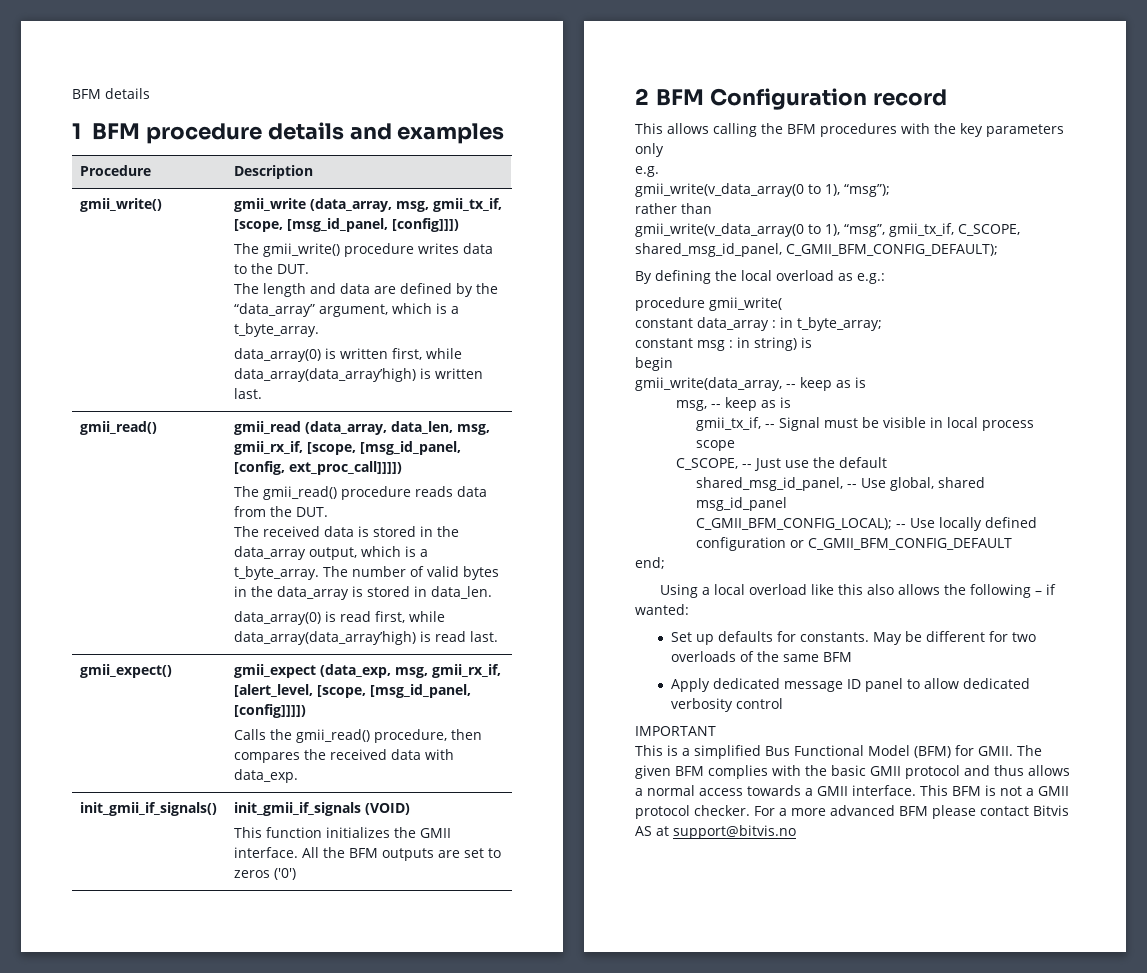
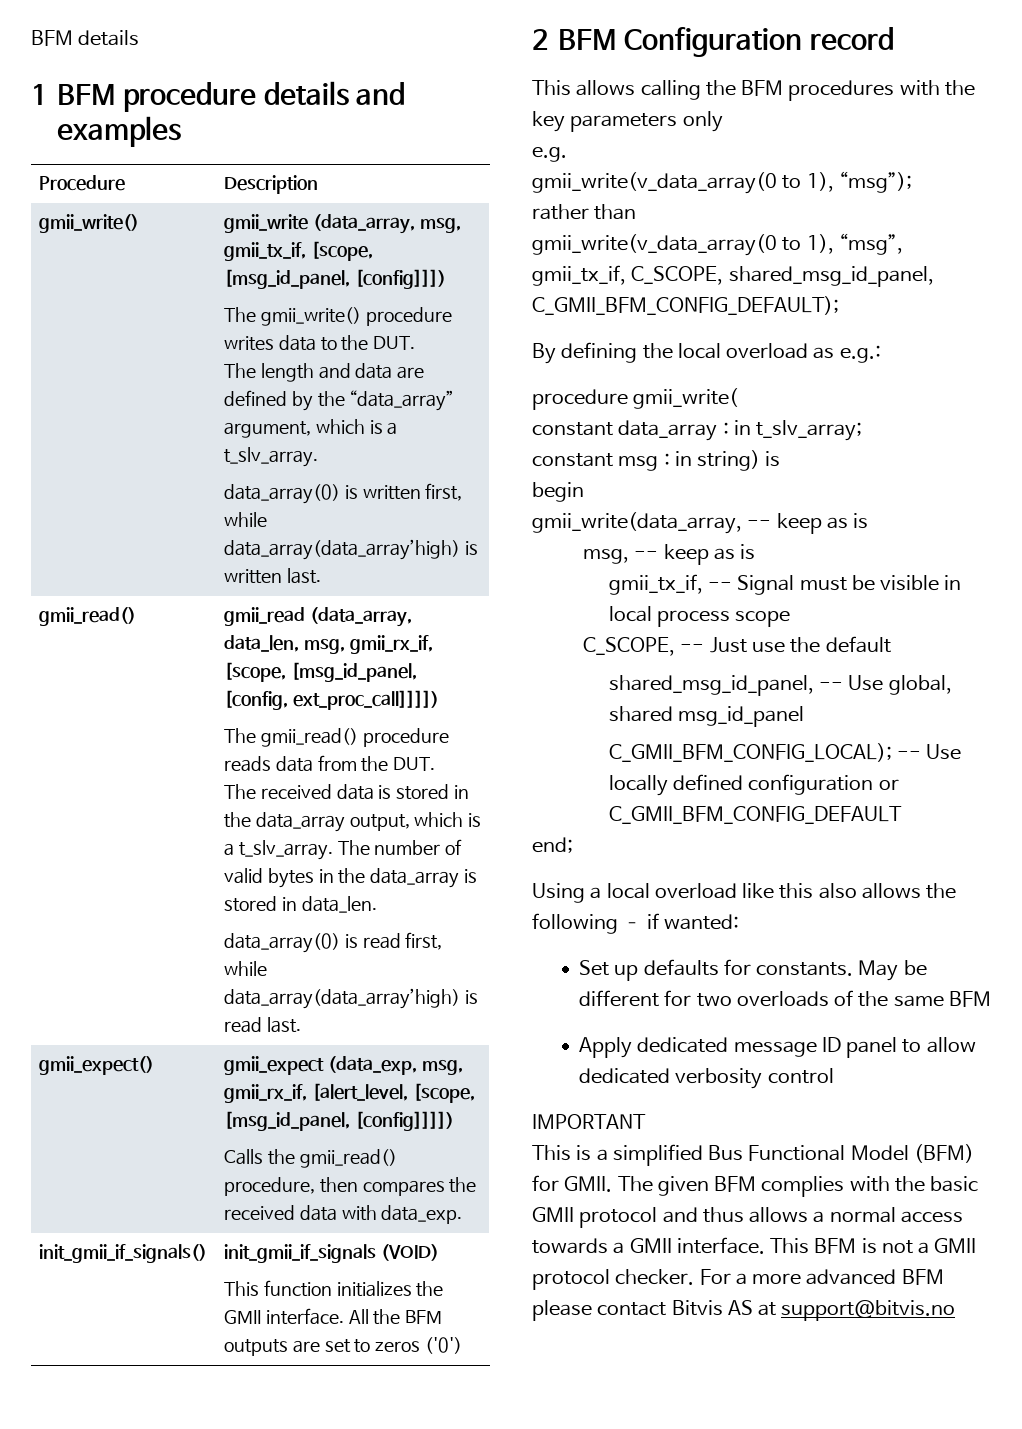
  gmii_write() | gmii_write (data_array, msg, gmii_tx_if, [scope, [msg_id_panel, [config]]])
  The gmii_write() procedure writes data to the DUT.
- The length and data are defined by the “data_array” argument, which is a t_byte_array.
+ The length and data are defined by the “data_array” argument, which is a t_slv_array.
- The received data is stored in the data_array output, which is a t_byte_array.
+ The received data is stored in the data_array output, which is a t_slv_array.
- constant data_array : in t_byte_array;
+ constant data_array : in t_slv_array;

